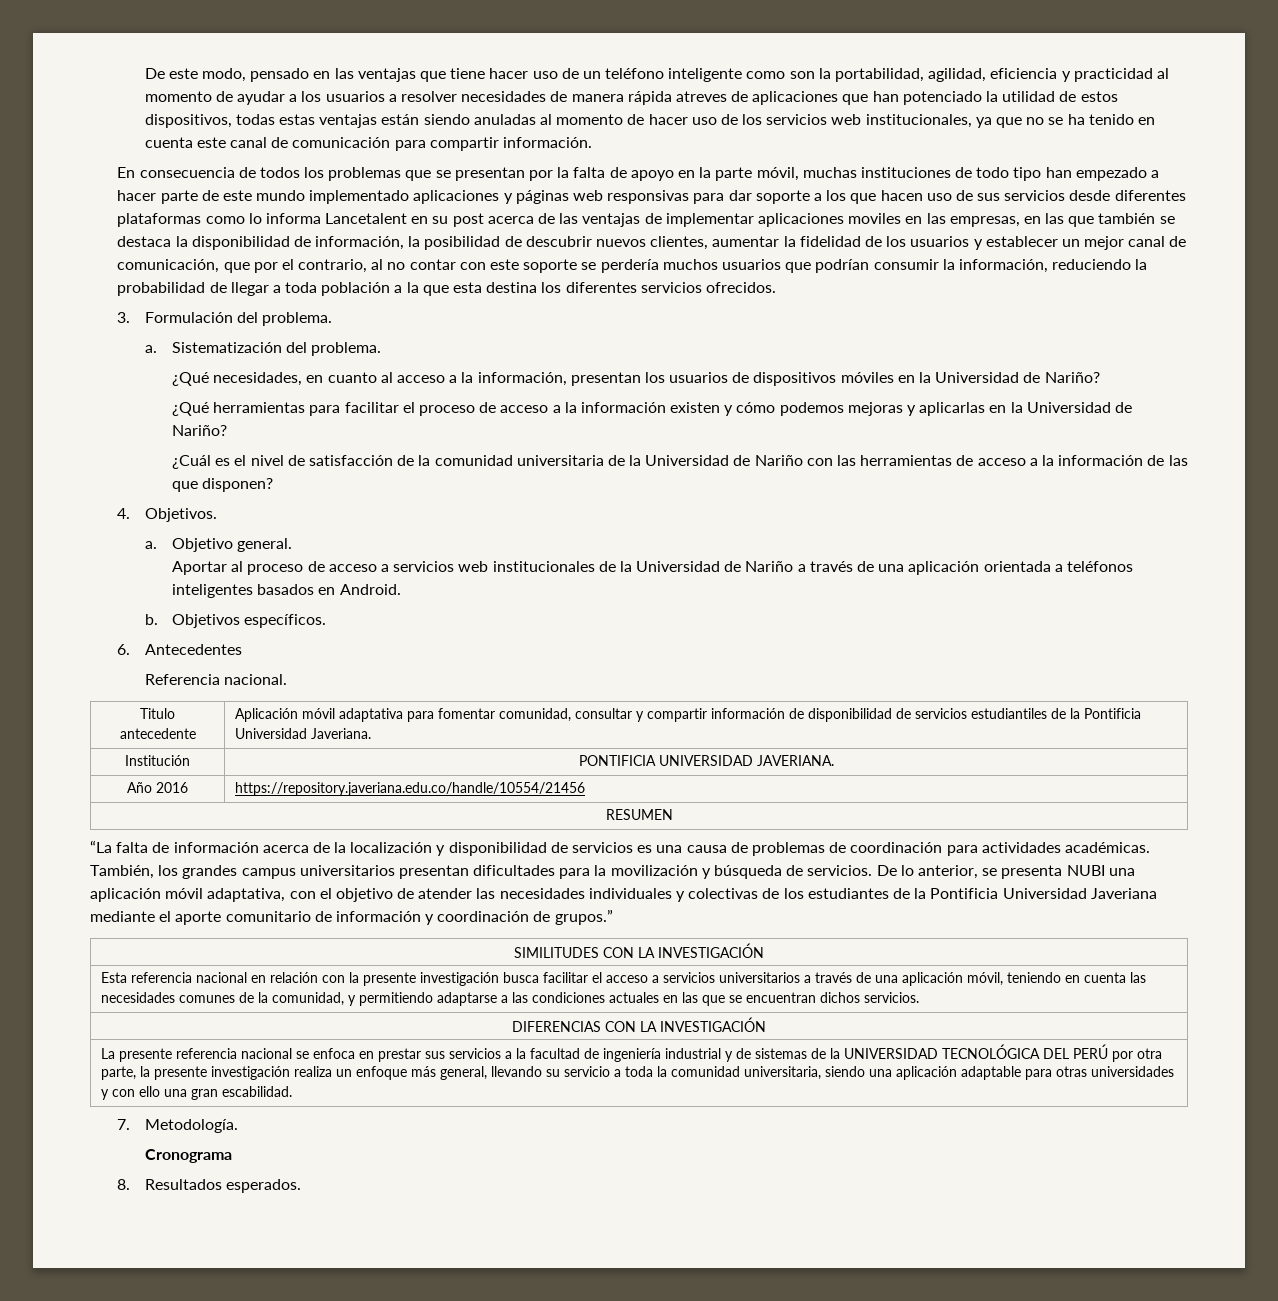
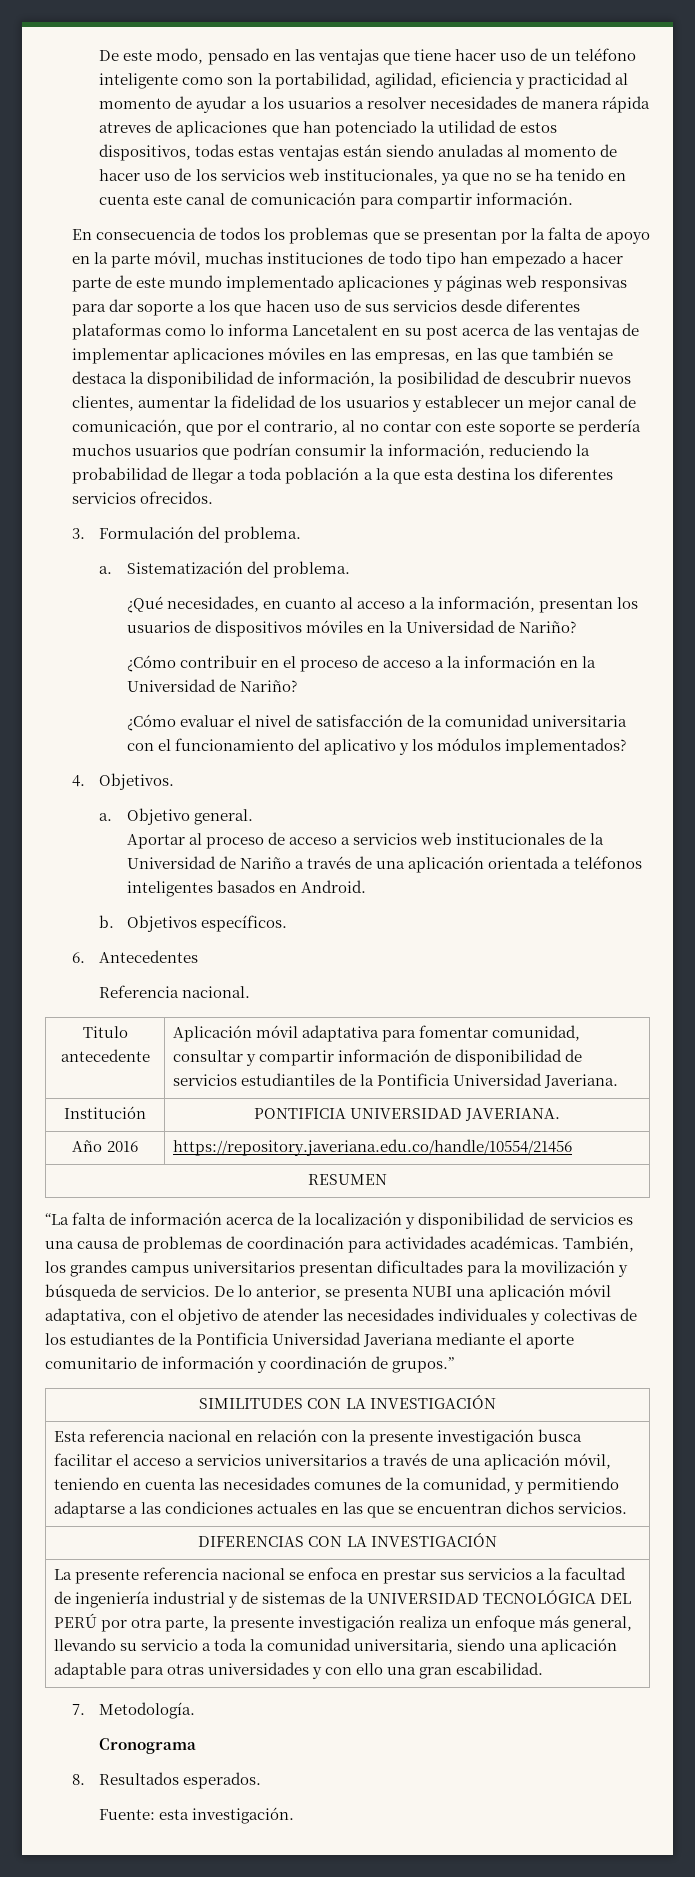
- En consecuencia de todos los problemas que se presentan por la falta de apoyo en la parte móvil, muchas instituciones de todo tipo han empezado a hacer parte de este mundo implementado aplicaciones y páginas web responsivas para dar soporte a los que hacen uso de sus servicios desde diferentes plataformas como lo informa Lancetalent en su post acerca de las ventajas de implementar aplicaciones moviles en las empresas, en las que también se destaca la disponibilidad de información, la posibilidad de descubrir nuevos clientes, aumentar la fidelidad de los usuarios y establecer un mejor canal de comunicación, que por el contrario, al no contar con este soporte se perdería muchos usuarios que podrían consumir la información, reduciendo la probabilidad de llegar a toda población a la que esta destina los diferentes servicios ofrecidos.
+ En consecuencia de todos los problemas que se presentan por la falta de apoyo en la parte móvil, muchas instituciones de todo tipo han empezado a hacer parte de este mundo implementado aplicaciones y páginas web responsivas para dar soporte a los que hacen uso de sus servicios desde diferentes plataformas como lo informa Lancetalent en su post acerca de las ventajas de implementar aplicaciones móviles en las empresas, en las que también se destaca la disponibilidad de información, la posibilidad de descubrir nuevos clientes, aumentar la fidelidad de los usuarios y establecer un mejor canal de comunicación, que por el contrario, al no contar con este soporte se perdería muchos usuarios que podrían consumir la información, reduciendo la probabilidad de llegar a toda población a la que esta destina los diferentes servicios ofrecidos.
- ¿Qué herramientas para facilitar el proceso de acceso a la información existen y cómo podemos mejoras y aplicarlas en la Universidad de Nariño?
- ¿Cuál es el nivel de satisfacción de la comunidad universitaria de la Universidad de Nariño con las herramientas de acceso a la información de las que disponen?
+ ¿Cómo contribuir en el proceso de acceso a la información en la Universidad de Nariño?
+ ¿Cómo evaluar el nivel de satisfacción de la comunidad universitaria con el funcionamiento del aplicativo y los módulos implementados?
+ Fuente: esta investigación.

